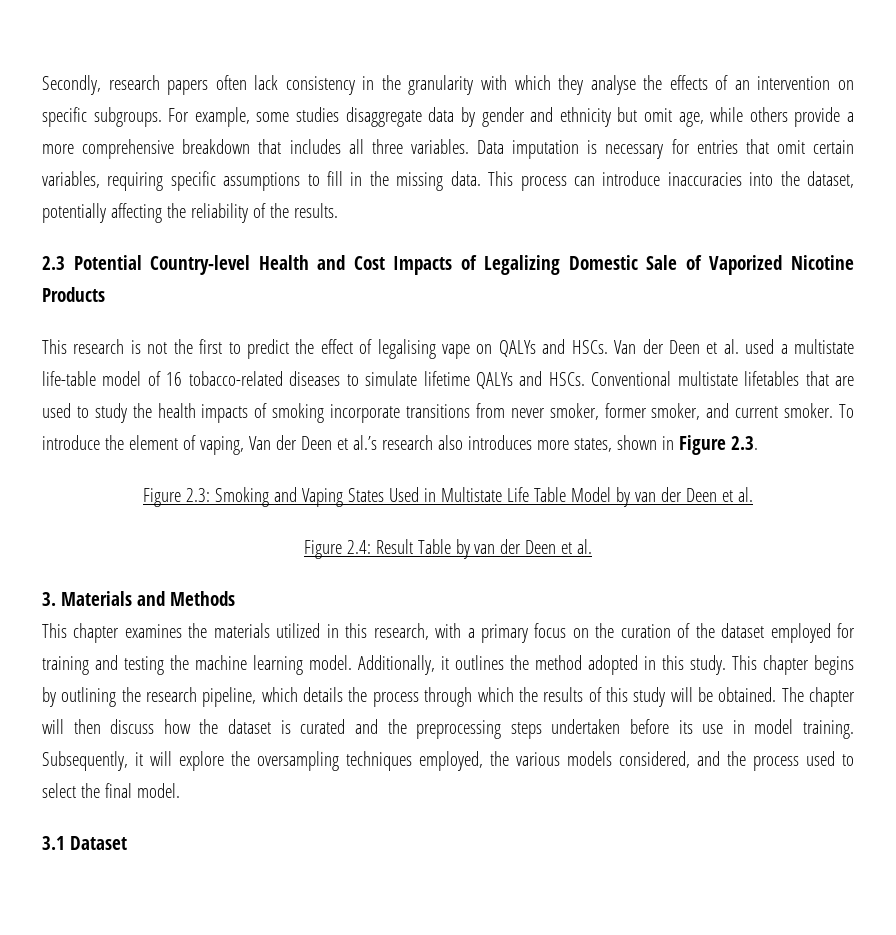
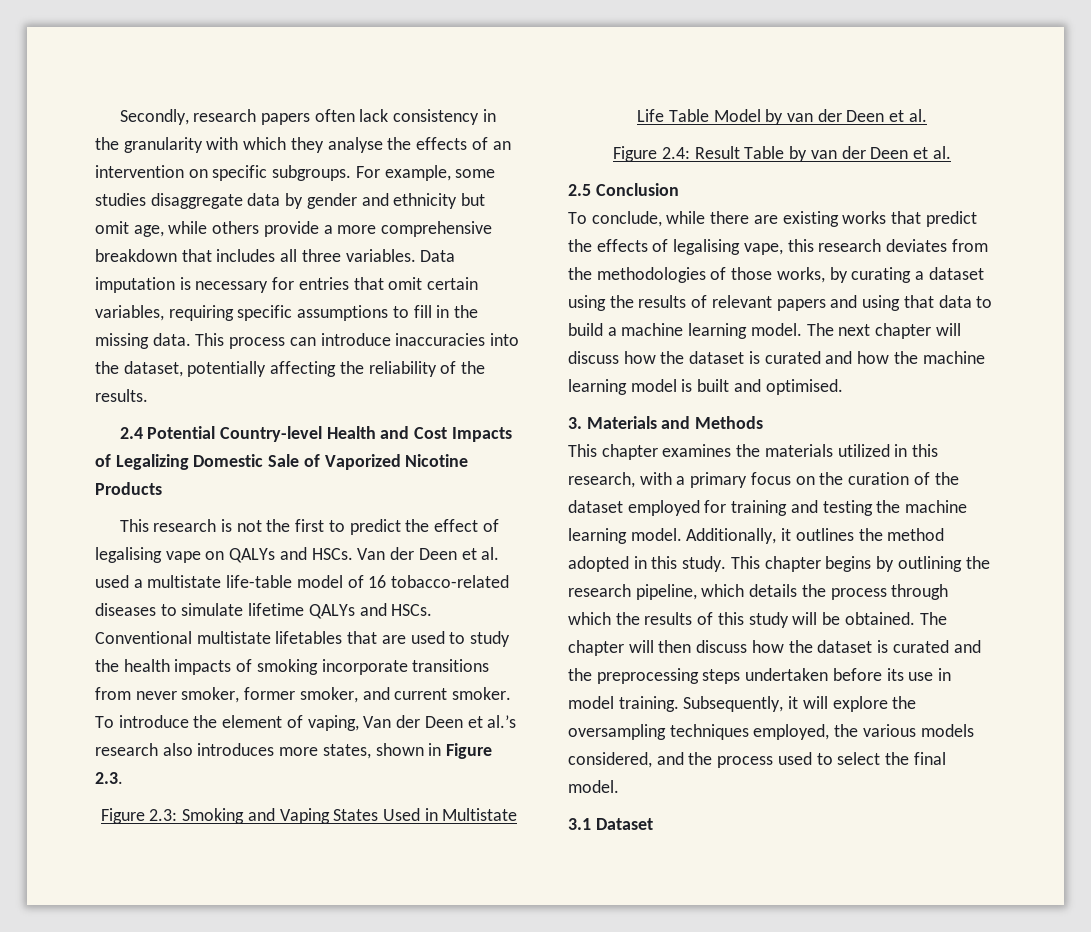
- 2.3 Potential Country-level Health and Cost Impacts of Legalizing Domestic Sale of Vaporized Nicotine Products
+ 2.4 Potential Country-level Health and Cost Impacts of Legalizing Domestic Sale of Vaporized Nicotine Products
+ 2.5 Conclusion
+ To conclude, while there are existing works that predict the effects of legalising vape, this research deviates from the methodologies of those works, by curating a dataset using the results of relevant papers and using that data to build a machine learning model. The next chapter will discuss how the dataset is curated and how the machine learning model is built and optimised.

